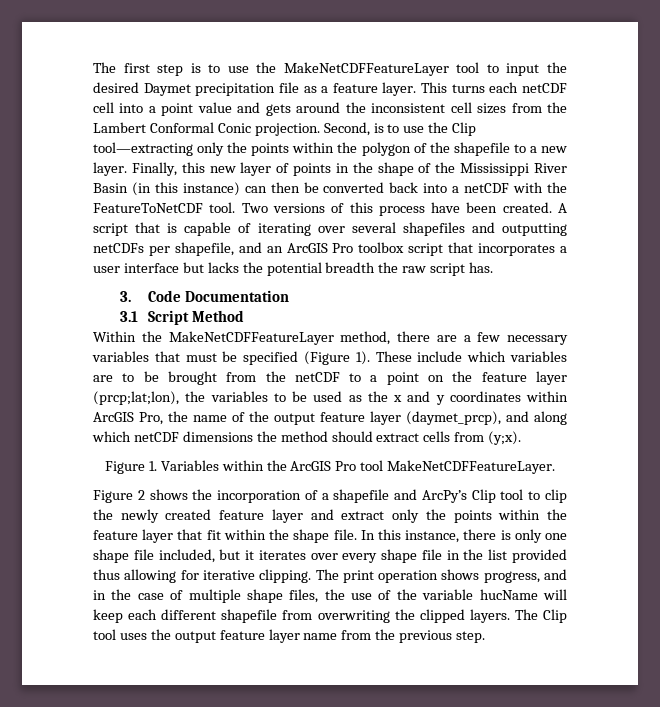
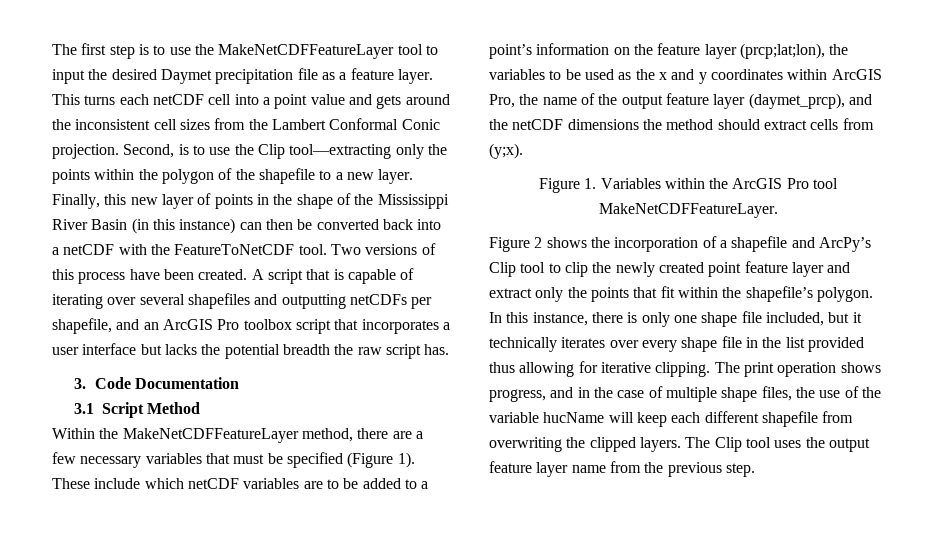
- These include which variables are to be brought from the netCDF to a point on the feature layer (prcp;lat;lon), the variables to be used as the x and y coordinates within ArcGIS Pro, the name of the output feature layer (daymet_prcp), and along which netCDF dimensions the method should extract cells from (y;x).
+ These include which netCDF variables are to be added to a point’s information on the feature layer (prcp;lat;lon), the variables to be used as the x and y coordinates within ArcGIS Pro, the name of the output feature layer (daymet_prcp), and the netCDF dimensions the method should extract cells from (y;x).
- Figure 2 shows the incorporation of a shapefile and ArcPy’s Clip tool to clip the newly created feature layer and extract only the points within the feature layer that fit within the shape file.
+ Figure 2 shows the incorporation of a shapefile and ArcPy’s Clip tool to clip the newly created point feature layer and extract only the points that fit within the shapefile’s polygon.
- In this instance, there is only one shape file included, but it iterates over every shape file in the list provided thus allowing for iterative clipping.
+ In this instance, there is only one shape file included, but it technically iterates over every shape file in the list provided thus allowing for iterative clipping.

